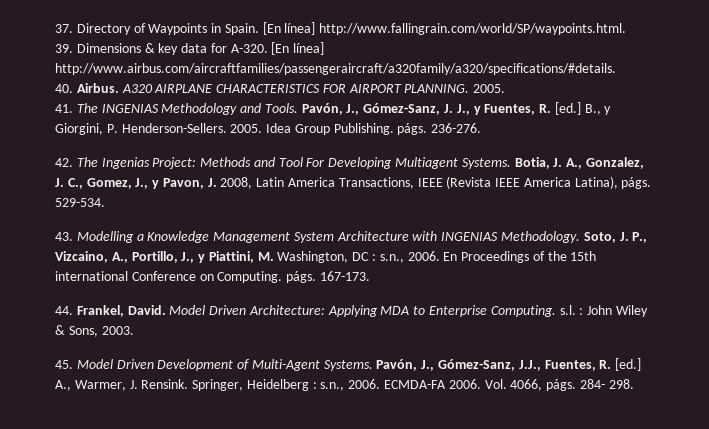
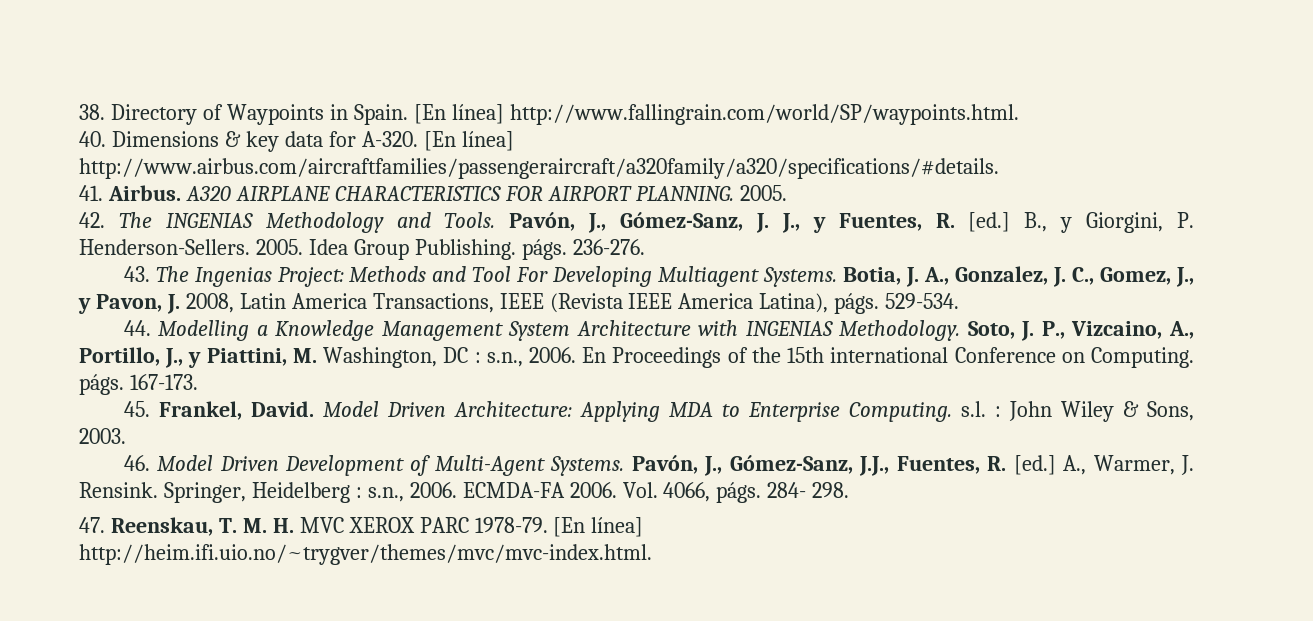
- 37. Directory of Waypoints in Spain.
+ 38. Directory of Waypoints in Spain.
- 39. Dimensions & key data for A-320.
+ 40. Dimensions & key data for A-320.
- 40. Airbus.
+ 41. Airbus.
- 41. The INGENIAS Methodology and Tools.
+ 42. The INGENIAS Methodology and Tools.
- 42. The Ingenias Project: Methods and Tool For Developing Multiagent Systems.
+ 43. The Ingenias Project: Methods and Tool For Developing Multiagent Systems.
- 43. Modelling a Knowledge Management System Architecture with INGENIAS Methodology.
+ 44. Modelling a Knowledge Management System Architecture with INGENIAS Methodology.
- 44. Frankel, David.
+ 45. Frankel, David.
- 45. Model Driven Development of Multi-Agent Systems.
+ 46. Model Driven Development of Multi-Agent Systems.
+ 47. Reenskau, T. M. H. MVC XEROX PARC 1978-79. [En línea] http://heim.ifi.uio.no/~trygver/themes/mvc/mvc-index.html.

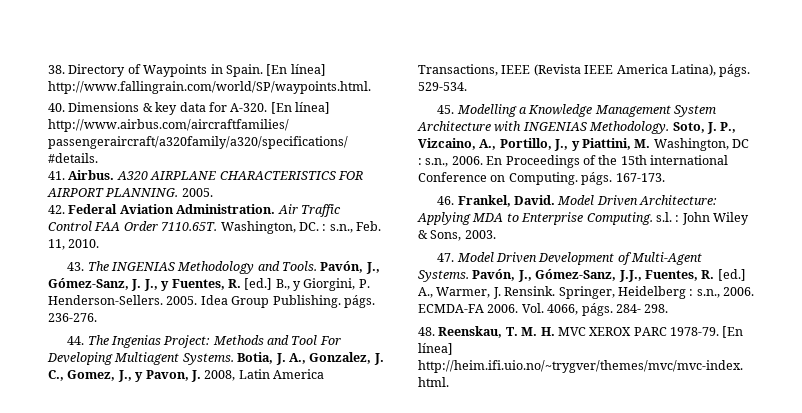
- 42. The INGENIAS Methodology and Tools.
+ 42. Federal Aviation Administration. Air Traffic Control FAA Order 7110.65T. Washington, DC. : s.n., Feb. 11, 2010.
+ 43. The INGENIAS Methodology and Tools.
- 43. The Ingenias Project: Methods and Tool For Developing Multiagent Systems.
+ 44. The Ingenias Project: Methods and Tool For Developing Multiagent Systems.
- 44. Modelling a Knowledge Management System Architecture with INGENIAS Methodology.
+ 45. Modelling a Knowledge Management System Architecture with INGENIAS Methodology.
- 45. Frankel, David.
+ 46. Frankel, David.
- 46. Model Driven Development of Multi-Agent Systems.
+ 47. Model Driven Development of Multi-Agent Systems.
- 47. Reenskau, T. M. H. MVC XEROX PARC 1978-79.
+ 48. Reenskau, T. M. H. MVC XEROX PARC 1978-79.

